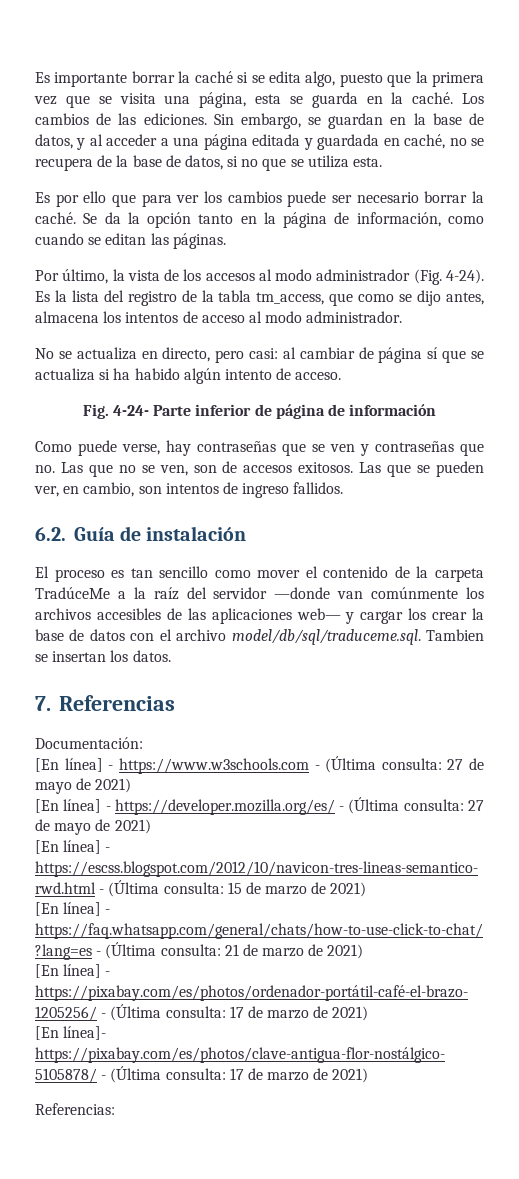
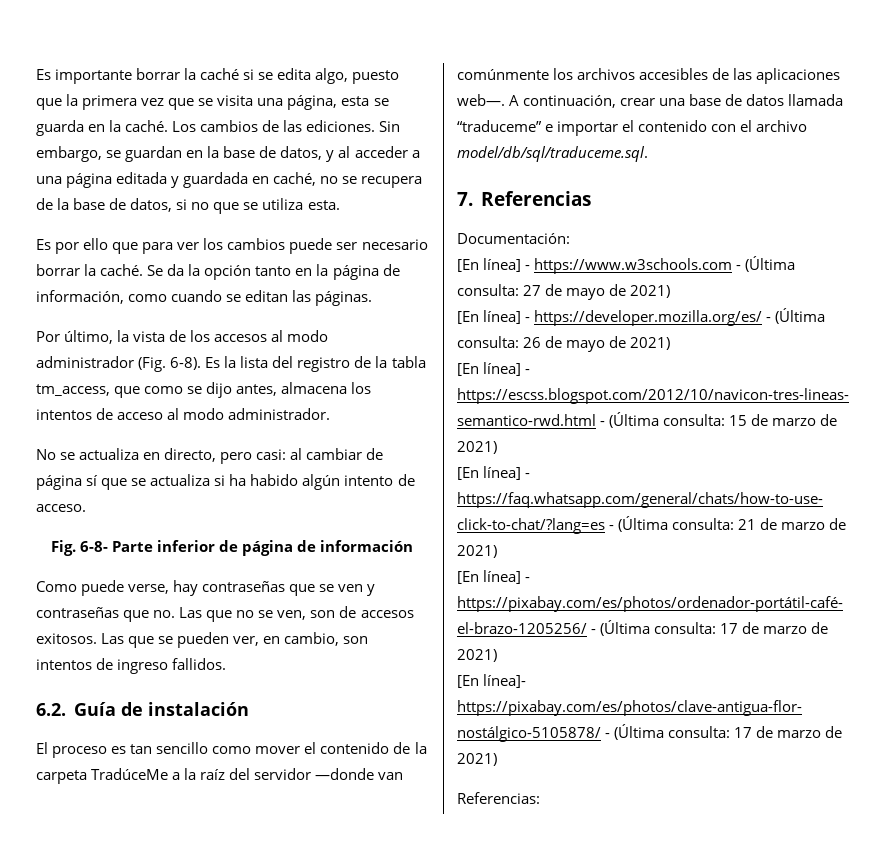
- Por último, la vista de los accesos al modo administrador (Fig. 4-24).
+ Por último, la vista de los accesos al modo administrador (Fig. 6-8).
- Fig. 4-24- Parte inferior de página de información
+ Fig. 6-8- Parte inferior de página de información
- El proceso es tan sencillo como mover el contenido de la carpeta TradúceMe a la raíz del servidor —donde van comúnmente los archivos accesibles de las aplicaciones web— y cargar los crear la base de datos con el archivo model/db/sql/traduceme.sql. Tambien se insertan los datos.
+ El proceso es tan sencillo como mover el contenido de la carpeta TradúceMe a la raíz del servidor —donde van comúnmente los archivos accesibles de las aplicaciones web—. A continuación, crear una base de datos llamada “traduceme” e importar el contenido con el archivo model/db/sql/traduceme.sql.
- [En línea] - https://developer.mozilla.org/es/ - (Última consulta: 27 de mayo de 2021)
+ [En línea] - https://developer.mozilla.org/es/ - (Última consulta: 26 de mayo de 2021)

